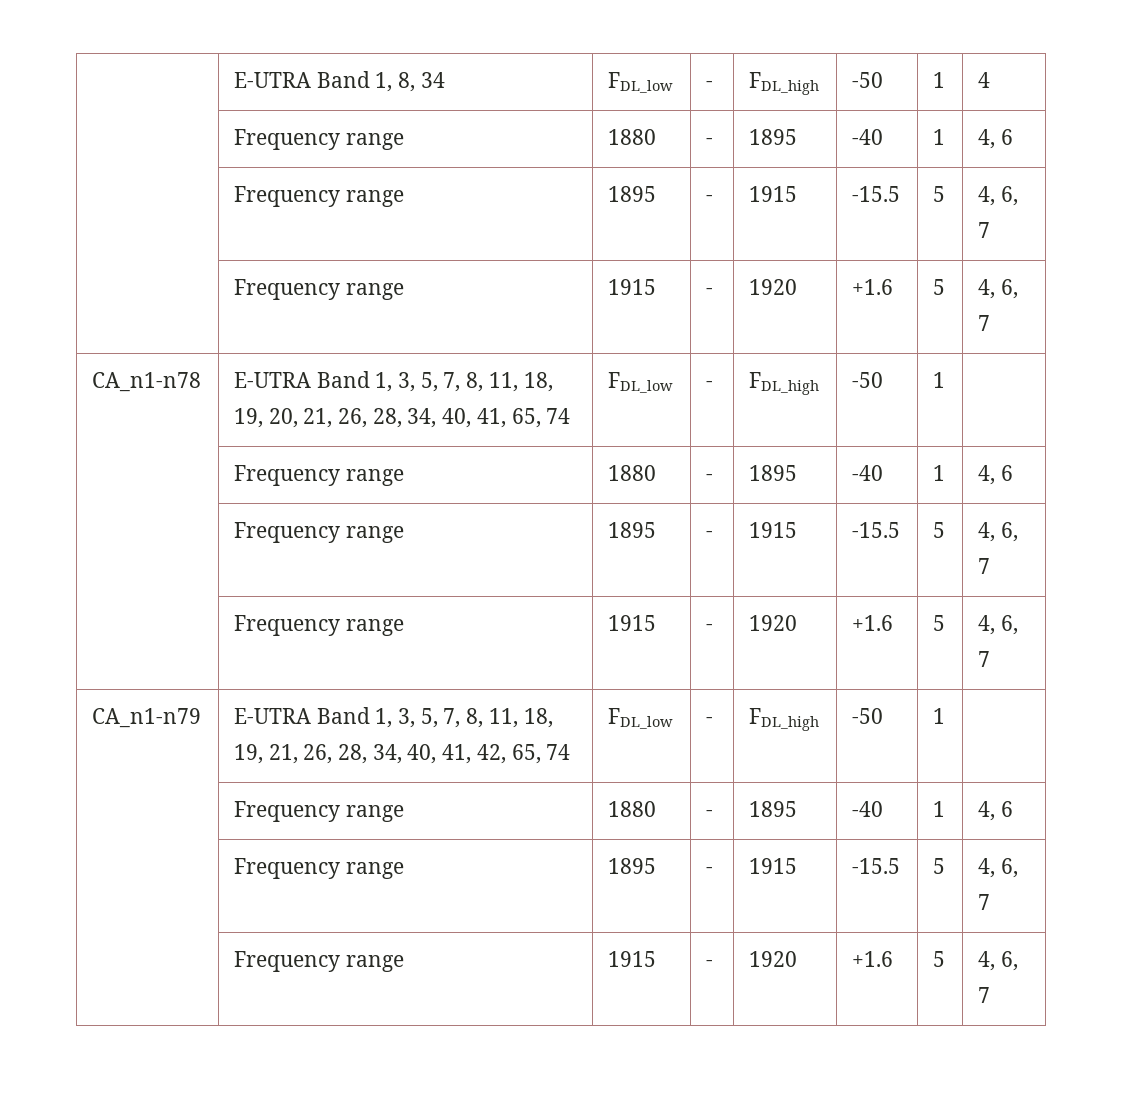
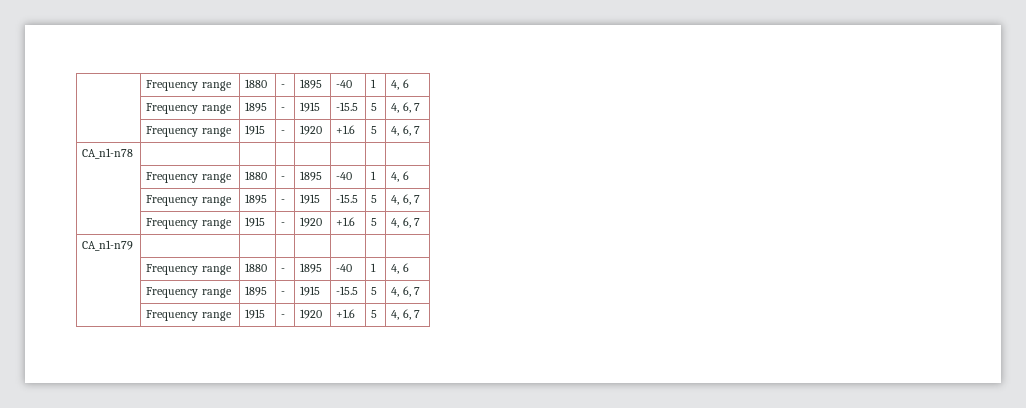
- | E-UTRA Band 1, 8, 34 | FDL_low | - | FDL_high | -50 | 1 | 4
- CA_n1-n78 | E-UTRA Band 1, 3, 5, 7, 8, 11, 18, 19, 20, 21, 26, 28, 34, 40, 41, 65, 74 | FDL_low | - | FDL_high | -50 | 1 |
+ CA_n1-n78 | | | | | | |
- CA_n1-n79 | E-UTRA Band 1, 3, 5, 7, 8, 11, 18, 19, 21, 26, 28, 34, 40, 41, 42, 65, 74 | FDL_low | - | FDL_high | -50 | 1 |
+ CA_n1-n79 | | | | | | |

